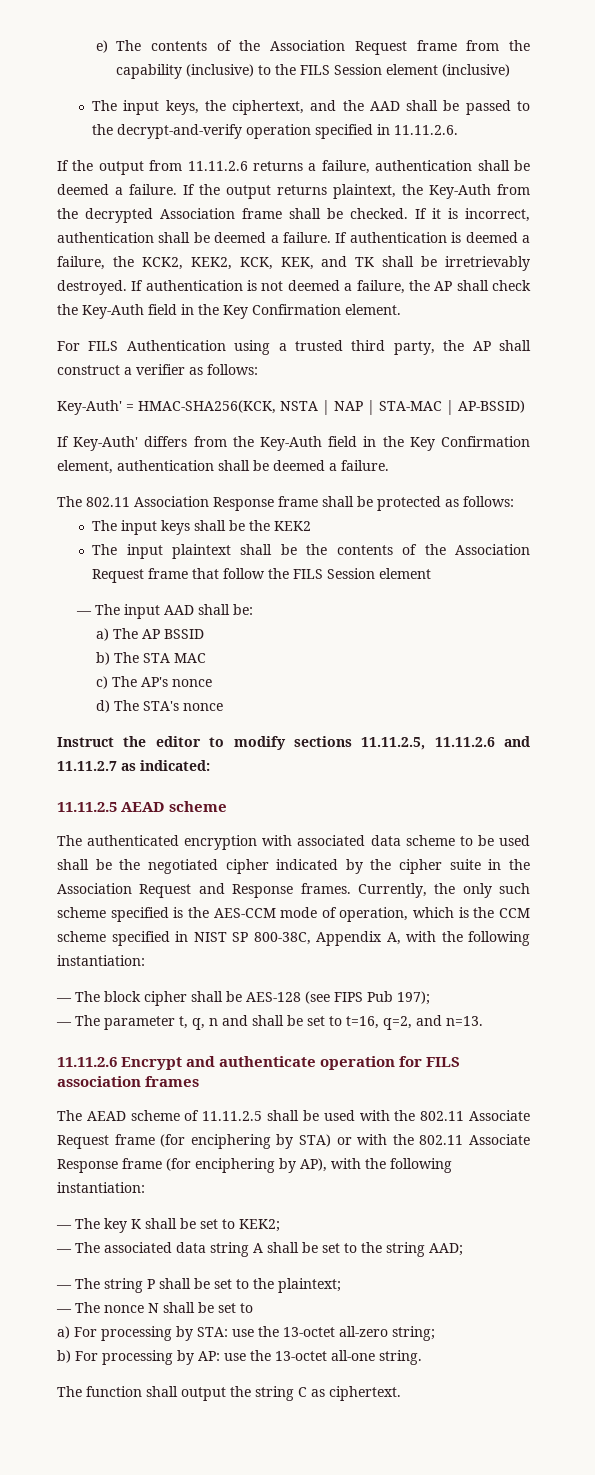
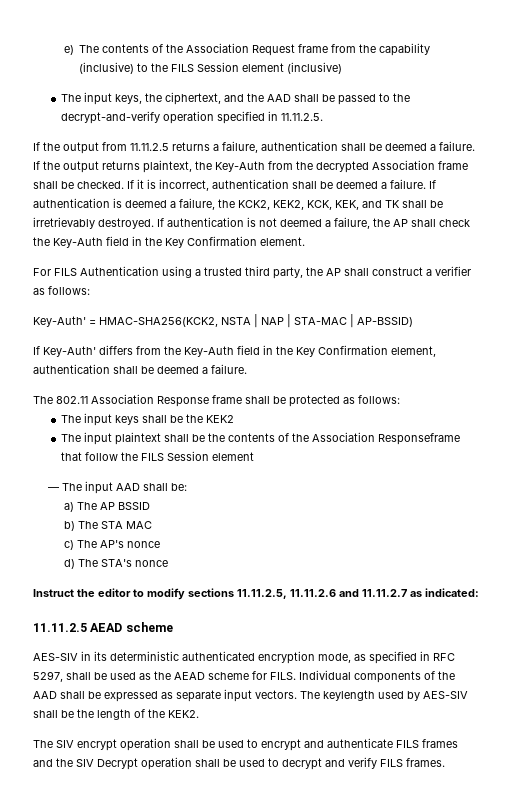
- The input keys, the ciphertext, and the AAD shall be passed to the decrypt-and-verify operation specified in 11.11.2.6.
+ The input keys, the ciphertext, and the AAD shall be passed to the decrypt-and-verify operation specified in 11.11.2.5.
- If the output from 11.11.2.6 returns a failure, authentication shall be deemed a failure.
+ If the output from 11.11.2.5 returns a failure, authentication shall be deemed a failure.
- Key-Auth' = HMAC-SHA256(KCK, NSTA | NAP | STA-MAC | AP-BSSID)
+ Key-Auth' = HMAC-SHA256(KCK2, NSTA | NAP | STA-MAC | AP-BSSID)
- The input plaintext shall be the contents of the Association Request frame that follow the FILS Session element
+ The input plaintext shall be the contents of the Association Responseframe that follow the FILS Session element
- The authenticated encryption with associated data scheme to be used shall be the negotiated cipher indicated by the cipher suite in the Association Request and Response frames. Currently, the only such scheme specified is the AES-CCM mode of operation, which is the CCM scheme specified in NIST SP 800-38C, Appendix A, with the following instantiation:
- — The block cipher shall be AES-128 (see FIPS Pub 197);
- — The parameter t, q, n and shall be set to t=16, q=2, and n=13.
- 11.11.2.6 Encrypt and authenticate operation for FILS association frames
- The AEAD scheme of 11.11.2.5 shall be used with the 802.11 Associate Request frame (for enciphering by STA) or with the 802.11 Associate Response frame (for enciphering by AP), with the following instantiation:
- — The key K shall be set to KEK2;
- — The associated data string A shall be set to the string AAD;
- — The string P shall be set to the plaintext;
- — The nonce N shall be set to
- a) For processing by STA: use the 13-octet all-zero string;
- b) For processing by AP: use the 13-octet all-one string.
- The function shall output the string C as ciphertext.
+ AES-SIV in its deterministic authenticated encryption mode, as specified in RFC 5297, shall be used as the AEAD scheme for FILS. Individual components of the AAD shall be expressed as separate input vectors. The keylength used by AES-SIV shall be the length of the KEK2.
+ The SIV encrypt operation shall be used to encrypt and authenticate FILS frames and the SIV Decrypt operation shall be used to decrypt and verify FILS frames.

